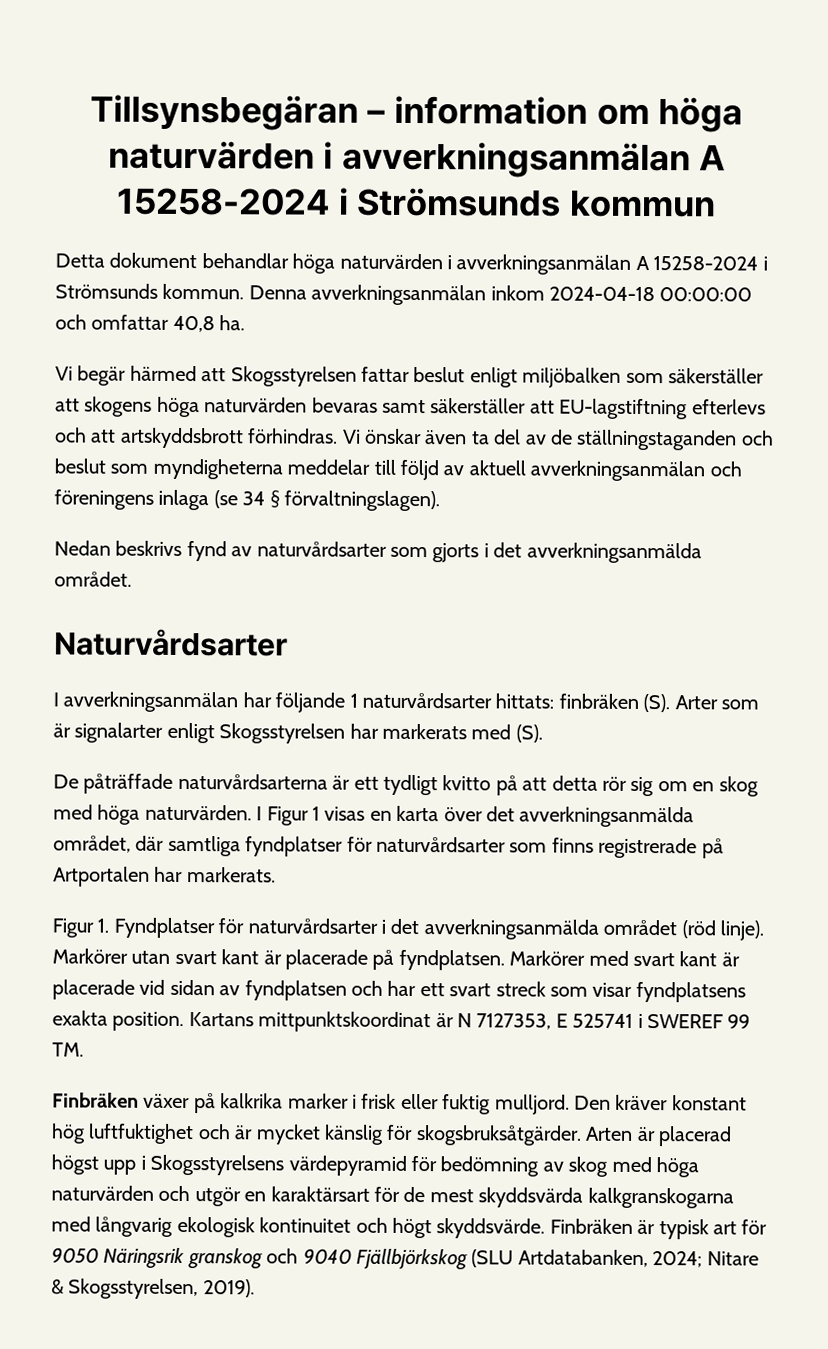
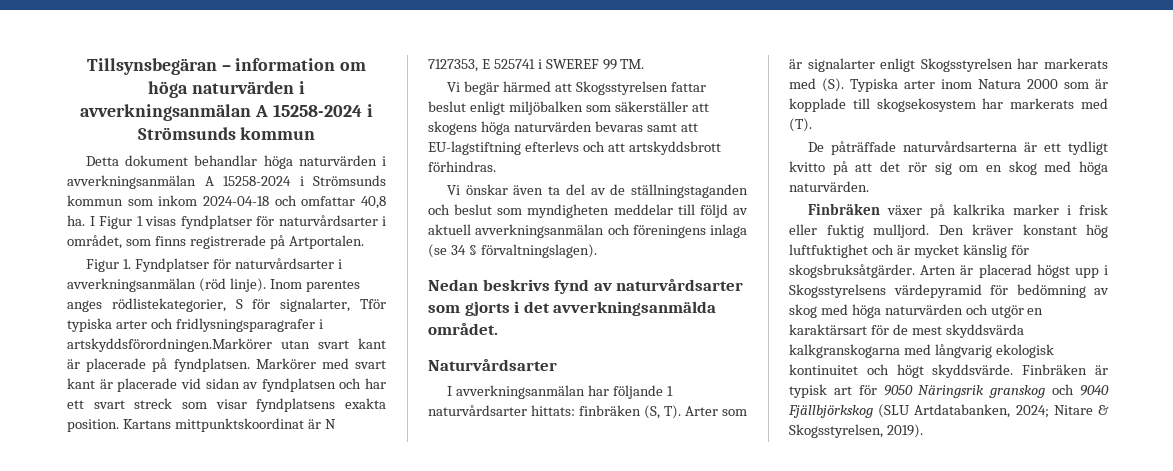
- Detta dokument behandlar höga naturvärden i avverkningsanmälan A 15258-2024 i Strömsunds kommun. Denna avverkningsanmälan inkom 2024-04-18 00:00:00 och omfattar 40,8 ha.
- Vi begär härmed att Skogsstyrelsen fattar beslut enligt miljöbalken som säkerställer att skogens höga naturvärden bevaras samt säkerställer att EU-lagstiftning efterlevs och att artskyddsbrott förhindras. Vi önskar även ta del av de ställningstaganden och beslut som myndigheterna meddelar till följd av aktuell avverkningsanmälan och föreningens inlaga (se 34 § förvaltningslagen).
- Nedan beskrivs fynd av naturvårdsarter som gjorts i det avverkningsanmälda området.
- Naturvårdsarter
- I avverkningsanmälan har följande 1 naturvårdsarter hittats: finbräken (S). Arter som är signalarter enligt Skogsstyrelsen har markerats med (S).
- De påträffade naturvårdsarterna är ett tydligt kvitto på att detta rör sig om en skog med höga naturvärden. I Figur 1 visas en karta över det avverkningsanmälda området, där samtliga fyndplatser för naturvårdsarter som finns registrerade på Artportalen har markerats.
+ Detta dokument behandlar höga naturvärden i avverkningsanmälan A 15258-2024 i Strömsunds kommun som inkom 2024-04-18 och omfattar 40,8 ha. I Figur 1 visas fyndplatser för naturvårdsarter i området, som finns registrerade på Artportalen.
- Figur 1. Fyndplatser för naturvårdsarter i det avverkningsanmälda området (röd linje). Markörer utan svart kant är placerade på fyndplatsen.
+ Figur 1. Fyndplatser för naturvårdsarter i avverkningsanmälan (röd linje). Inom parentes anges rödlistekategorier, S för signalarter, Tför typiska arter och fridlysningsparagrafer i artskyddsförordningen.Markörer utan svart kant är placerade på fyndplatsen.
+ Vi begär härmed att Skogsstyrelsen fattar beslut enligt miljöbalken som säkerställer att skogens höga naturvärden bevaras samt att EU-lagstiftning efterlevs och att artskyddsbrott förhindras.
+ Vi önskar även ta del av de ställningstaganden och beslut som myndigheten meddelar till följd av aktuell avverkningsanmälan och föreningens inlaga (se 34 § förvaltningslagen).
+ Nedan beskrivs fynd av naturvårdsarter som gjorts i det avverkningsanmälda området.
+ Naturvårdsarter
+ I avverkningsanmälan har följande 1 naturvårdsarter hittats: finbräken (S, T). Arter som är signalarter enligt Skogsstyrelsen har markerats med (S). Typiska arter inom Natura 2000 som är kopplade till skogsekosystem har markerats med (T).
+ De påträffade naturvårdsarterna är ett tydligt kvitto på att det rör sig om en skog med höga naturvärden.

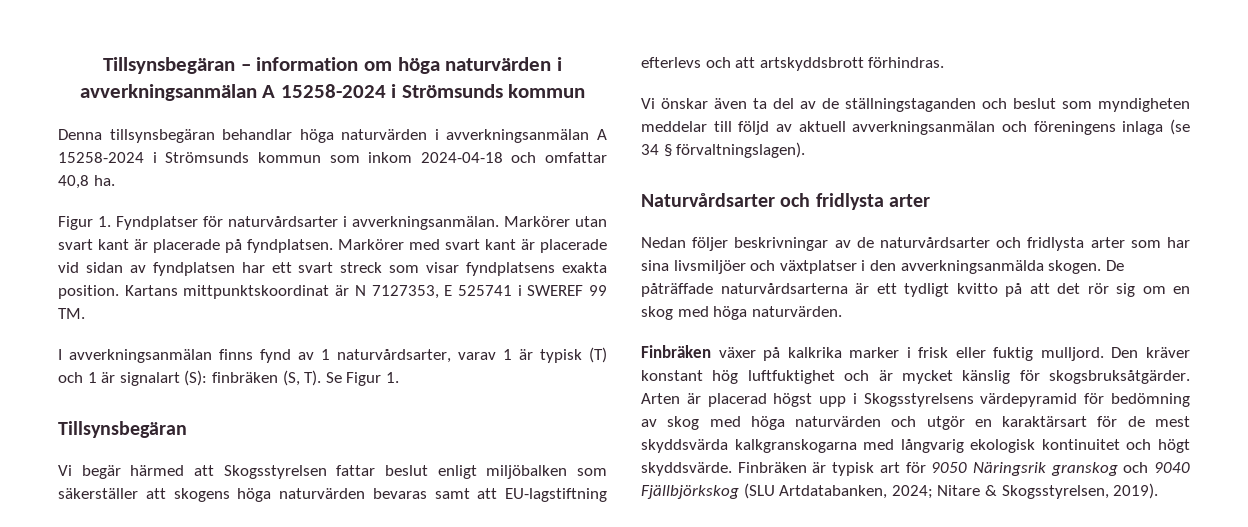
- Detta dokument behandlar höga naturvärden i avverkningsanmälan A 15258-2024 i Strömsunds kommun som inkom 2024-04-18 och omfattar 40,8 ha. I Figur 1 visas fyndplatser för naturvårdsarter i området, som finns registrerade på Artportalen.
+ Denna tillsynsbegäran behandlar höga naturvärden i avverkningsanmälan A 15258-2024 i Strömsunds kommun som inkom 2024-04-18 och omfattar 40,8 ha.
- Figur 1. Fyndplatser för naturvårdsarter i avverkningsanmälan (röd linje). Inom parentes anges rödlistekategorier, S för signalarter, Tför typiska arter och fridlysningsparagrafer i artskyddsförordningen.Markörer utan svart kant är placerade på fyndplatsen.
+ Figur 1. Fyndplatser för naturvårdsarter i avverkningsanmälan. Markörer utan svart kant är placerade på fyndplatsen.
- Markörer med svart kant är placerade vid sidan av fyndplatsen och har ett svart streck som visar fyndplatsens exakta position.
+ Markörer med svart kant är placerade vid sidan av fyndplatsen har ett svart streck som visar fyndplatsens exakta position.
+ I avverkningsanmälan finns fynd av 1 naturvårdsarter, varav 1 är typisk (T) och 1 är signalart (S): finbräken (S, T). Se Figur 1.
+ Tillsynsbegäran
- Nedan beskrivs fynd av naturvårdsarter som gjorts i det avverkningsanmälda området.
- Naturvårdsarter
- I avverkningsanmälan har följande 1 naturvårdsarter hittats: finbräken (S, T). Arter som är signalarter enligt Skogsstyrelsen har markerats med (S). Typiska arter inom Natura 2000 som är kopplade till skogsekosystem har markerats med (T).
- De påträffade naturvårdsarterna är ett tydligt kvitto på att det rör sig om en skog med höga naturvärden.
+ Naturvårdsarter och fridlysta arter
+ Nedan följer beskrivningar av de naturvårdsarter och fridlysta arter som har sina livsmiljöer och växtplatser i den avverkningsanmälda skogen. De påträffade naturvårdsarterna är ett tydligt kvitto på att det rör sig om en skog med höga naturvärden.

